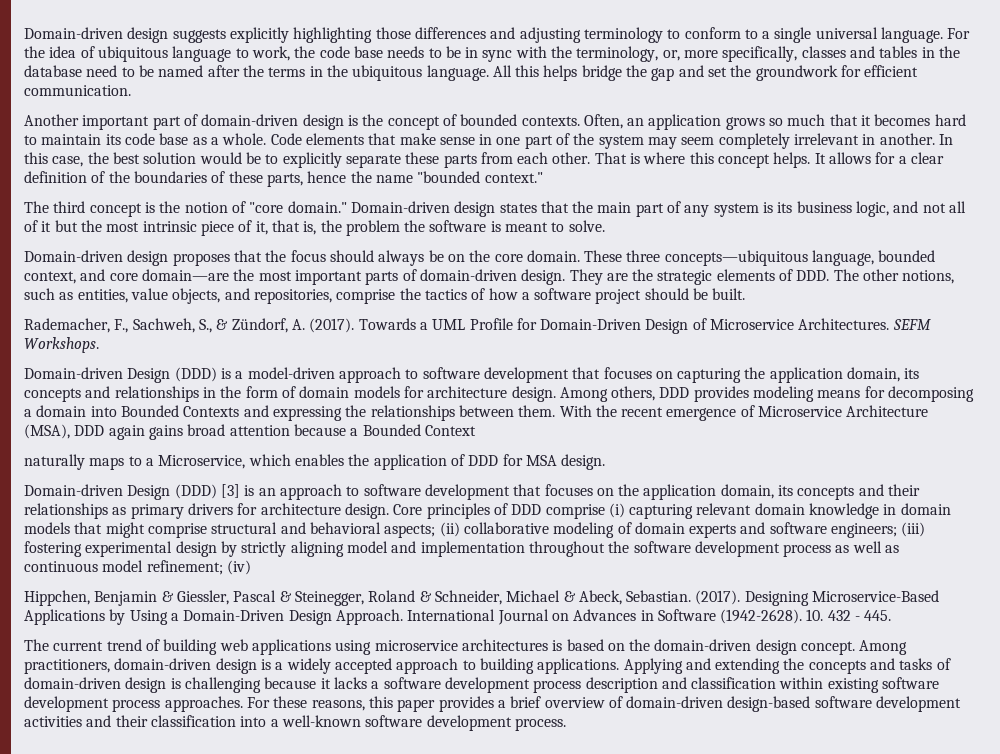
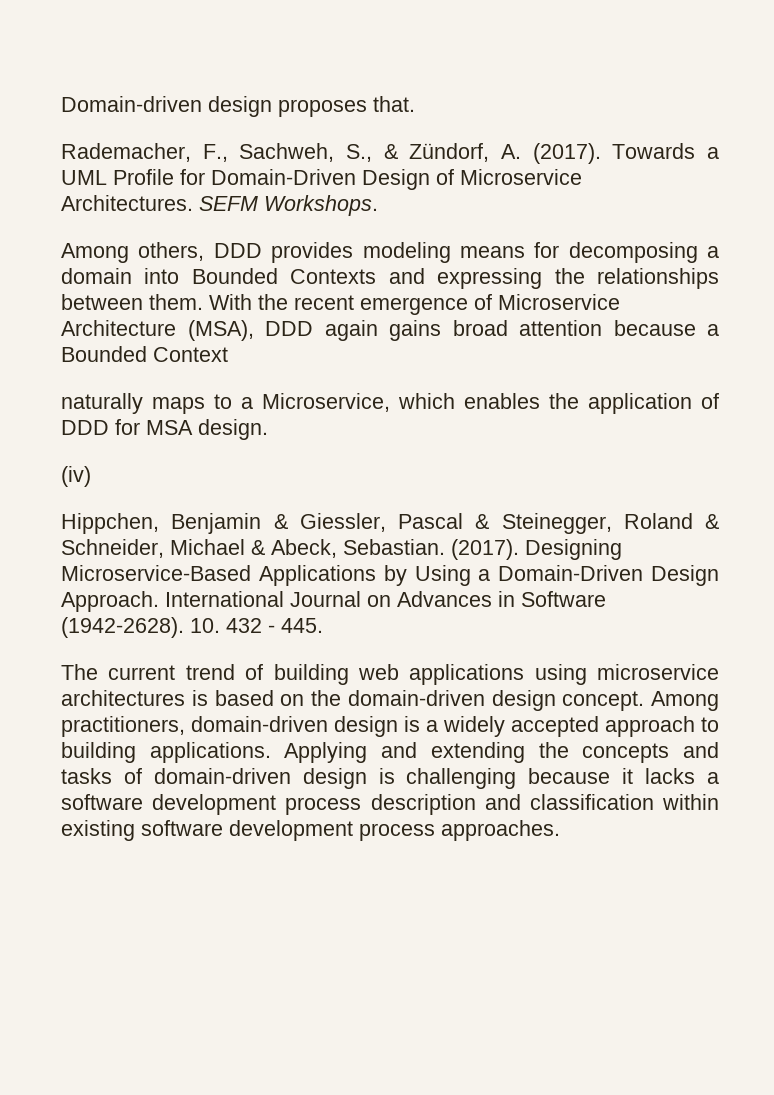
- Domain-driven design suggests explicitly highlighting those differences and adjusting terminology to conform to a single universal language. For the idea of ubiquitous language to work, the code base needs to be in sync with the terminology, or, more specifically, classes and tables in the database need to be named after the terms in the ubiquitous language. All this helps bridge the gap and set the groundwork for efficient communication.
- Another important part of domain-driven design is the concept of bounded contexts. Often, an application grows so much that it becomes hard to maintain its code base as a whole. Code elements that make sense in one part of the system may seem completely irrelevant in another. In this case, the best solution would be to explicitly separate these parts from each other. That is where this concept helps. It allows for a clear definition of the boundaries of these parts, hence the name "bounded context."
- The third concept is the notion of "core domain." Domain-driven design states that the main part of any system is its business logic, and not all of it but the most intrinsic piece of it, that is, the problem the software is meant to solve.
- Domain-driven design proposes that the focus should always be on the core domain. These three concepts—ubiquitous language, bounded context, and core domain—are the most important parts of domain-driven design. They are the strategic elements of DDD. The other notions, such as entities, value objects, and repositories, comprise the tactics of how a software project should be built.
+ Domain-driven design proposes that.
- Domain-driven Design (DDD) is a model-driven approach to software development that focuses on capturing the application domain, its concepts and relationships in the form of domain models for architecture design.
- Domain-driven Design (DDD) [3] is an approach to software development that focuses on the application domain, its concepts and their relationships as primary drivers for architecture design. Core principles of DDD comprise (i) capturing relevant domain knowledge in domain models that might comprise structural and behavioral aspects; (ii) collaborative modeling of domain experts and software engineers; (iii) fostering experimental design by strictly aligning model and implementation throughout the software development process as well as continuous model refinement; (iv)
+ (iv)
- For these reasons, this paper provides a brief overview of domain-driven design-based software development activities and their classification into a well-known software development process.

